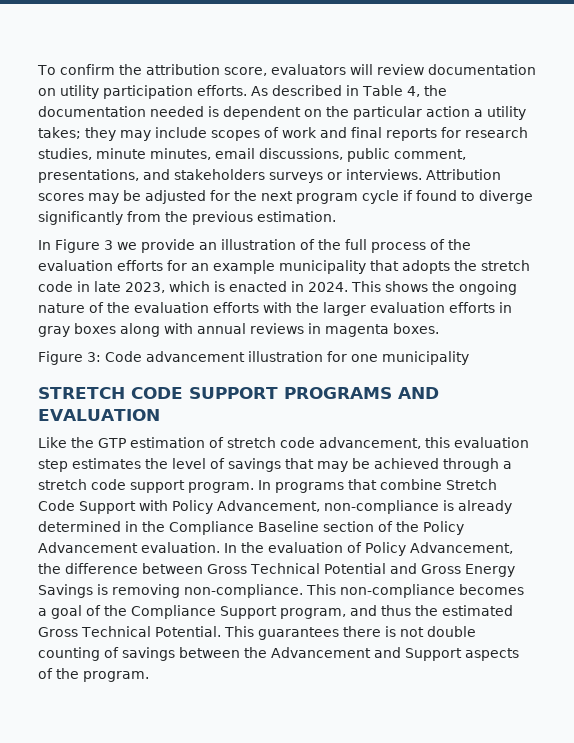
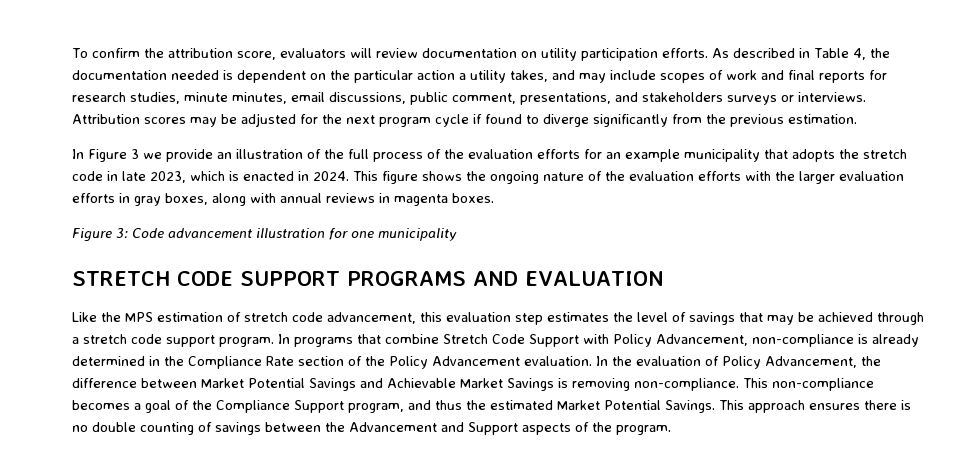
- As described in Table 4, the documentation needed is dependent on the particular action a utility takes; they may include scopes of work and final reports for research studies, minute minutes, email discussions, public comment, presentations, and stakeholders surveys or interviews.
+ As described in Table 4, the documentation needed is dependent on the particular action a utility takes, and may include scopes of work and final reports for research studies, minute minutes, email discussions, public comment, presentations, and stakeholders surveys or interviews.
- This shows the ongoing nature of the evaluation efforts with the larger evaluation efforts in gray boxes along with annual reviews in magenta boxes.
+ This figure shows the ongoing nature of the evaluation efforts with the larger evaluation efforts in gray boxes, along with annual reviews in magenta boxes.
- Like the GTP estimation of stretch code advancement, this evaluation step estimates the level of savings that may be achieved through a stretch code support program.
+ Like the MPS estimation of stretch code advancement, this evaluation step estimates the level of savings that may be achieved through a stretch code support program.
- In programs that combine Stretch Code Support with Policy Advancement, non-compliance is already determined in the Compliance Baseline section of the Policy Advancement evaluation.
+ In programs that combine Stretch Code Support with Policy Advancement, non-compliance is already determined in the Compliance Rate section of the Policy Advancement evaluation.
- In the evaluation of Policy Advancement, the difference between Gross Technical Potential and Gross Energy Savings is removing non-compliance.
+ In the evaluation of Policy Advancement, the difference between Market Potential Savings and Achievable Market Savings is removing non-compliance.
- This non-compliance becomes a goal of the Compliance Support program, and thus the estimated Gross Technical Potential. This guarantees there is not double counting of savings between the Advancement and Support aspects of the program.
+ This non-compliance becomes a goal of the Compliance Support program, and thus the estimated Market Potential Savings. This approach ensures there is no double counting of savings between the Advancement and Support aspects of the program.

